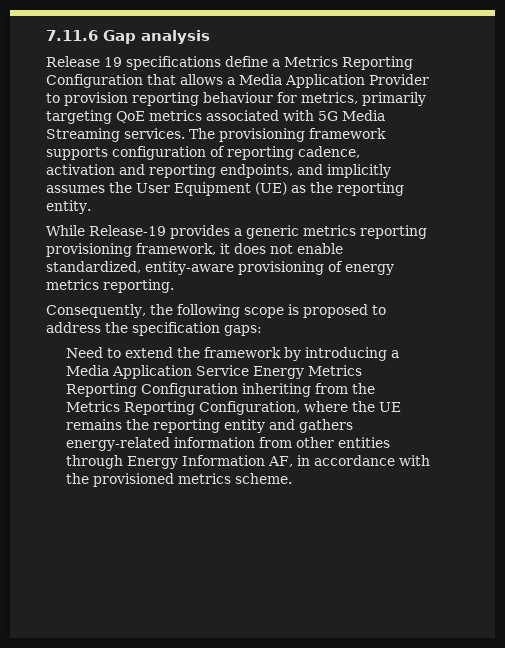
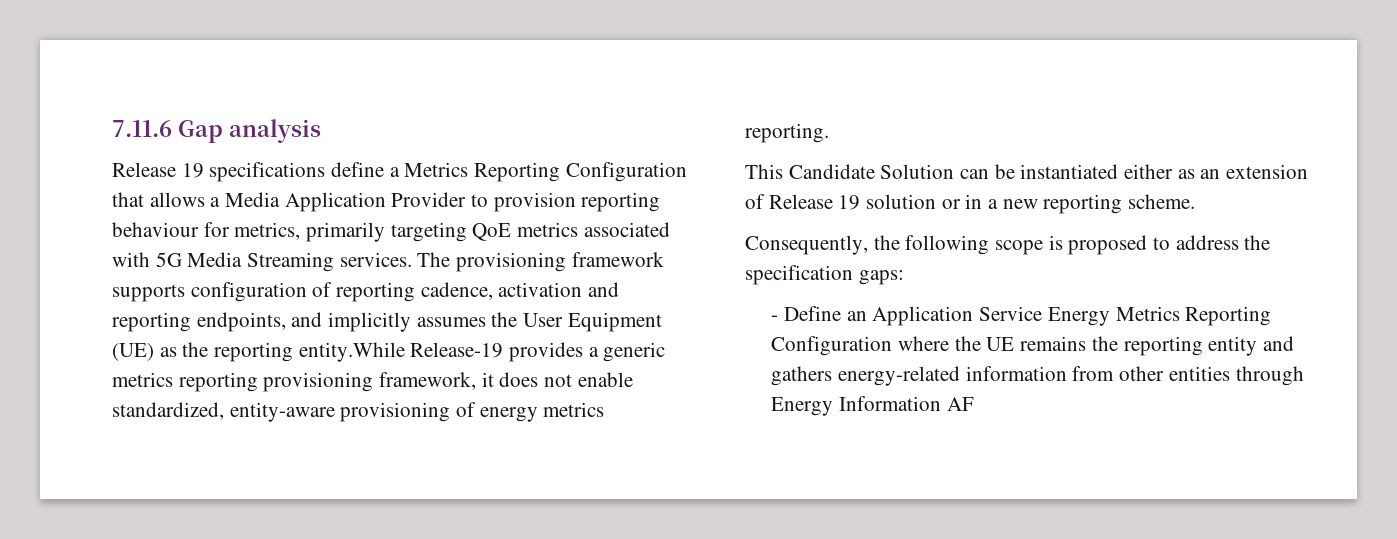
- The provisioning framework supports configuration of reporting cadence, activation and reporting endpoints, and implicitly assumes the User Equipment (UE) as the reporting entity.
- While Release-19 provides a generic metrics reporting provisioning framework, it does not enable standardized, entity-aware provisioning of energy metrics reporting.
+ The provisioning framework supports configuration of reporting cadence, activation and reporting endpoints, and implicitly assumes the User Equipment (UE) as the reporting entity.While Release-19 provides a generic metrics reporting provisioning framework, it does not enable standardized, entity-aware provisioning of energy metrics reporting.
+ This Candidate Solution can be instantiated either as an extension of Release 19 solution or in a new reporting scheme.
- Need to extend the framework by introducing a Media Application Service Energy Metrics Reporting Configuration inheriting from the Metrics Reporting Configuration, where the UE remains the reporting entity and gathers energy-related information from other entities through Energy Information AF, in accordance with the provisioned metrics scheme.
+ - Define an Application Service Energy Metrics Reporting Configuration where the UE remains the reporting entity and gathers energy-related information from other entities through Energy Information AF

